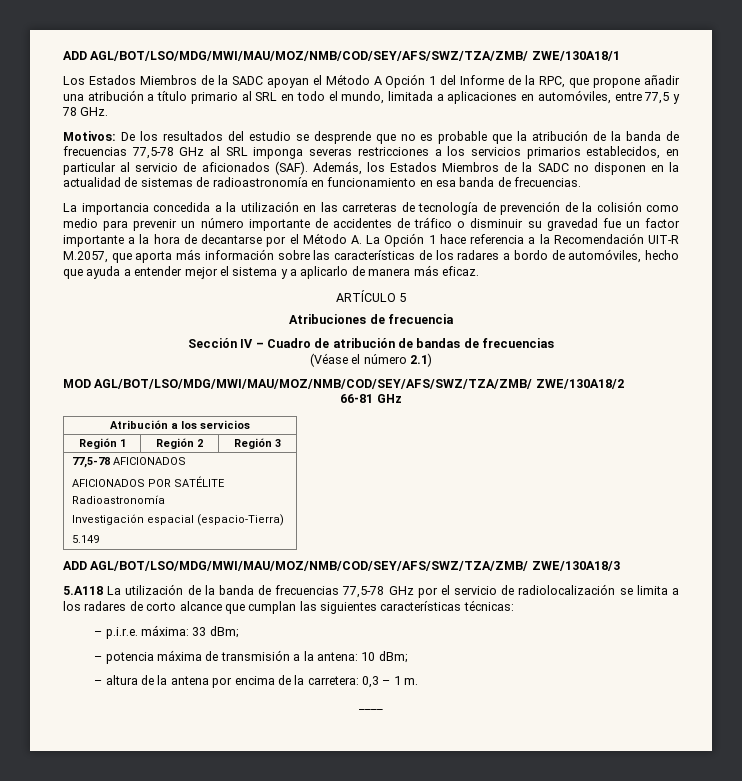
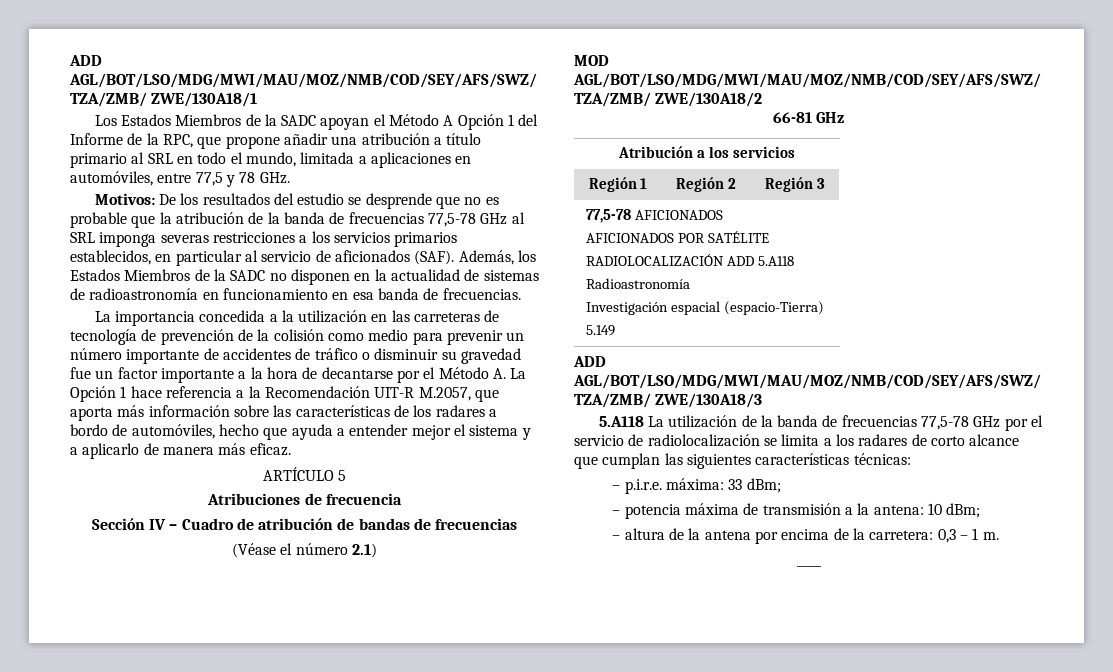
  77,5-78 AFICIONADOS
  AFICIONADOS POR SATÉLITE
+ RADIOLOCALIZACIÓN ADD 5.A118

